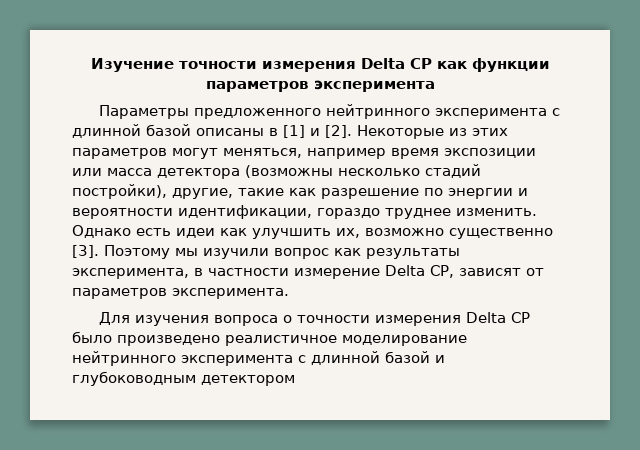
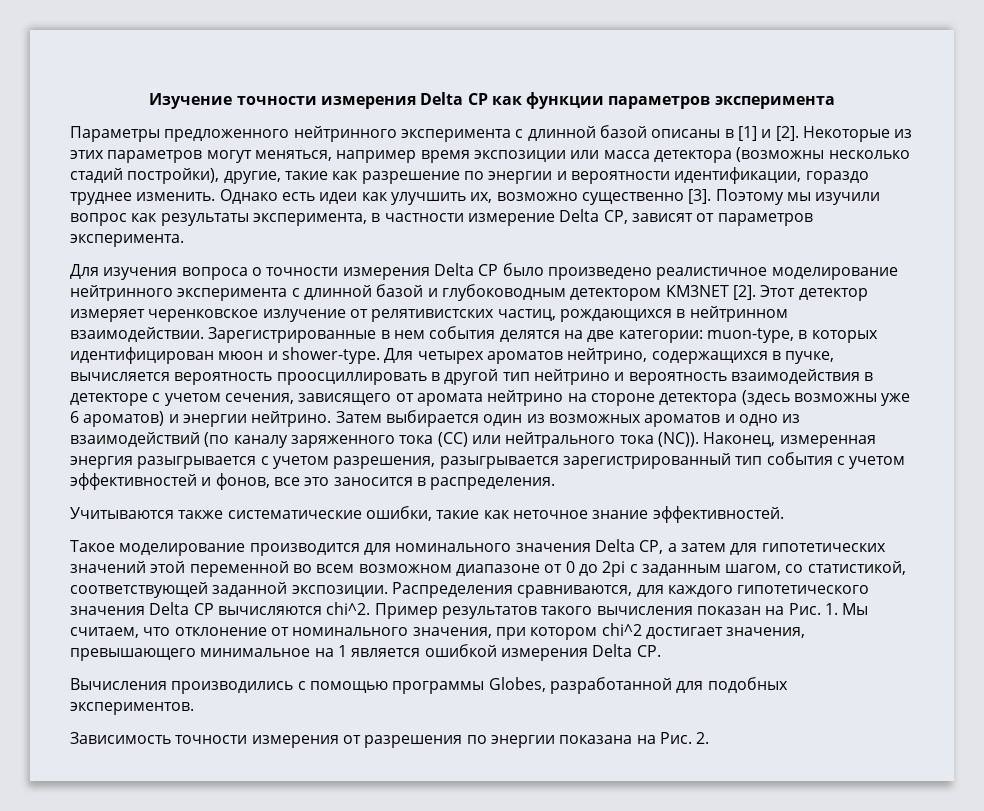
- Для изучения вопроса о точности измерения Delta CP было произведено реалистичное моделирование нейтринного эксперимента с длинной базой и глубоководным детектором
+ Для изучения вопроса о точности измерения Delta CP было произведено реалистичное моделирование нейтринного эксперимента с длинной базой и глубоководным детектором KM3NET [2]. Этот детектор измеряет черенковское излучение от релятивистских частиц, рождающихся в нейтринном взаимодействии. Зарегистрированные в нем события делятся на две категории: muon-type, в которых идентифицирован мюон и shower-type. Для четырех ароматов нейтрино, содержащихся в пучке, вычисляется вероятность проосциллировать в другой тип нейтрино и вероятность взаимодействия в детекторе с учетом сечения, зависящего от аромата нейтрино на стороне детектора (здесь возможны уже 6 ароматов) и энергии нейтрино. Затем выбирается один из возможных ароматов и одно из взаимодействий (по каналу заряженного тока (CC) или нейтрального тока (NC)). Наконец, измеренная энергия разыгрывается с учетом разрешения, разыгрывается зарегистрированный тип события с учетом эффективностей и фонов, все это заносится в распределения.
+ Учитываются также систематические ошибки, такие как неточное знание эффективностей.
+ Такое моделирование производится для номинального значения Delta CP, а затем для гипотетических значений этой переменной во всем возможном диапазоне от 0 до 2pi с заданным шагом, со статистикой, соответствующей заданной экспозиции. Распределения сравниваются, для каждого гипотетического значения Delta CP вычисляются chi^2. Пример результатов такого вычисления показан на Рис. 1. Мы считаем, что отклонение от номинального значения, при котором chi^2 достигает значения, превышающего минимальное на 1 является ошибкой измерения Delta CP.
+ Вычисления производились с помощью программы Globes, разработанной для подобных экспериментов.
+ Зависимость точности измерения от разрешения по энергии показана на Рис. 2.

